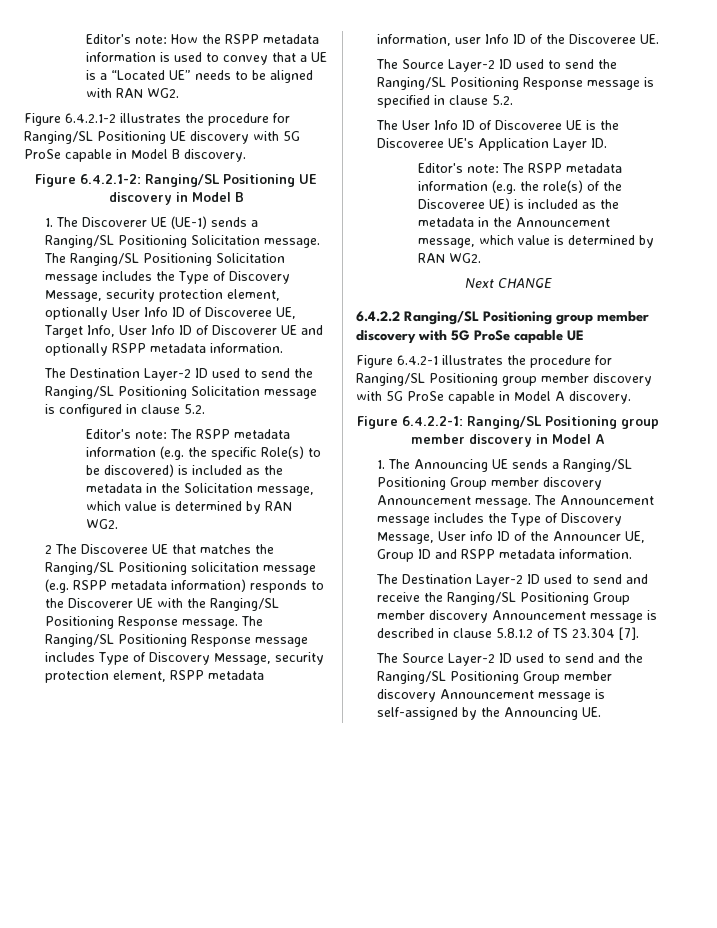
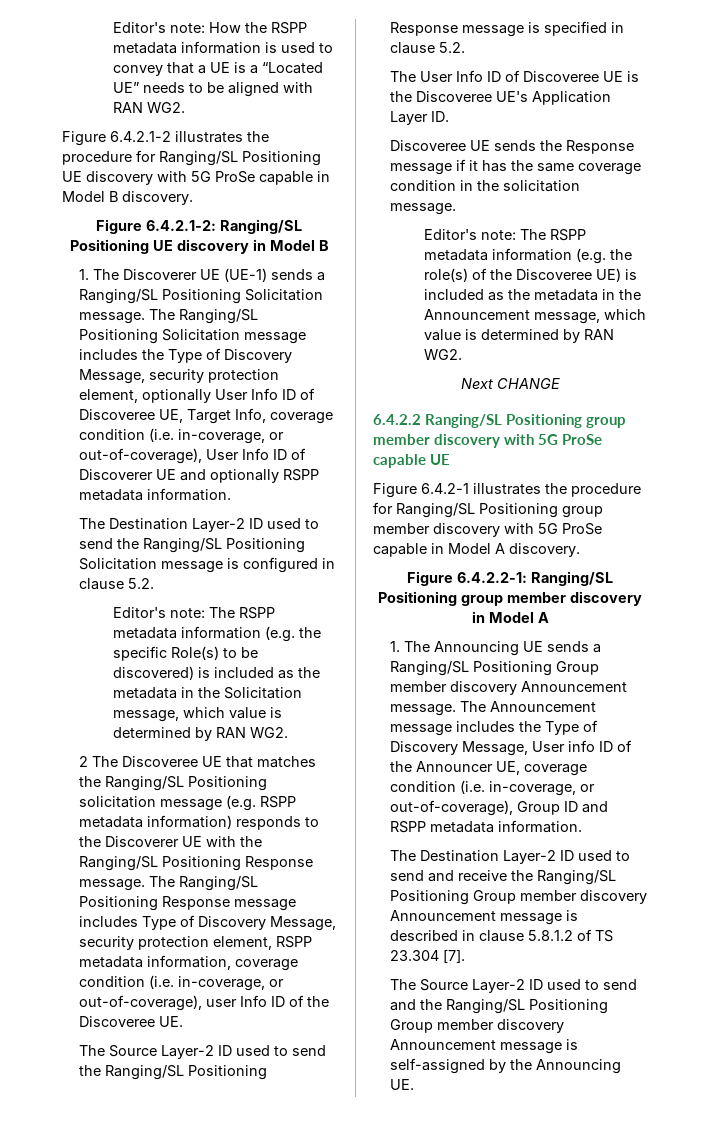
- The Ranging/SL Positioning Solicitation message includes the Type of Discovery Message, security protection element, optionally User Info ID of Discoveree UE, Target Info, User Info ID of Discoverer UE and optionally RSPP metadata information.
+ The Ranging/SL Positioning Solicitation message includes the Type of Discovery Message, security protection element, optionally User Info ID of Discoveree UE, Target Info, coverage condition (i.e. in-coverage, or out-of-coverage), User Info ID of Discoverer UE and optionally RSPP metadata information.
- The Ranging/SL Positioning Response message includes Type of Discovery Message, security protection element, RSPP metadata information, user Info ID of the Discoveree UE.
+ The Ranging/SL Positioning Response message includes Type of Discovery Message, security protection element, RSPP metadata information, coverage condition (i.e. in-coverage, or out-of-coverage), user Info ID of the Discoveree UE.
+ Discoveree UE sends the Response message if it has the same coverage condition in the solicitation message.
- The Announcement message includes the Type of Discovery Message, User info ID of the Announcer UE, Group ID and RSPP metadata information.
+ The Announcement message includes the Type of Discovery Message, User info ID of the Announcer UE, coverage condition (i.e. in-coverage, or out-of-coverage), Group ID and RSPP metadata information.

